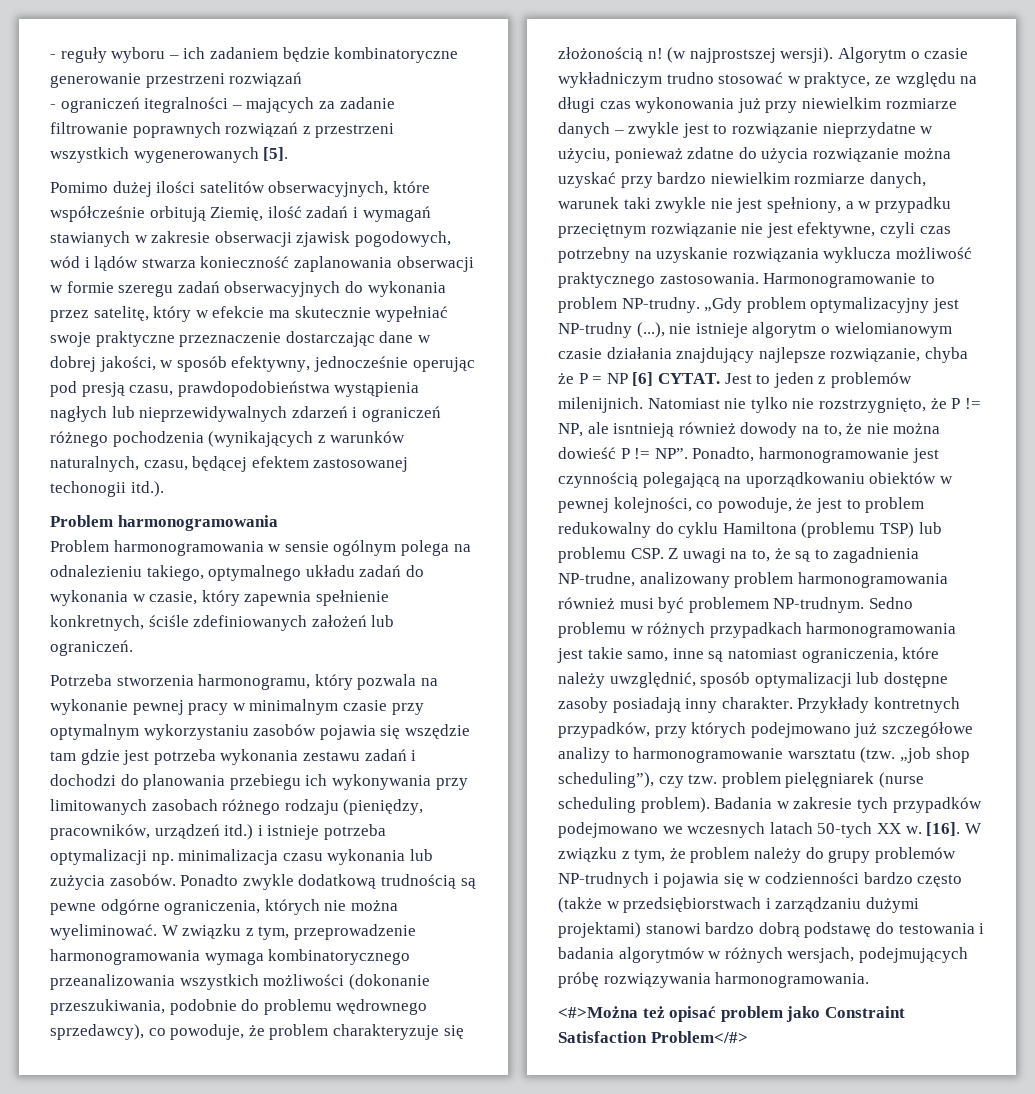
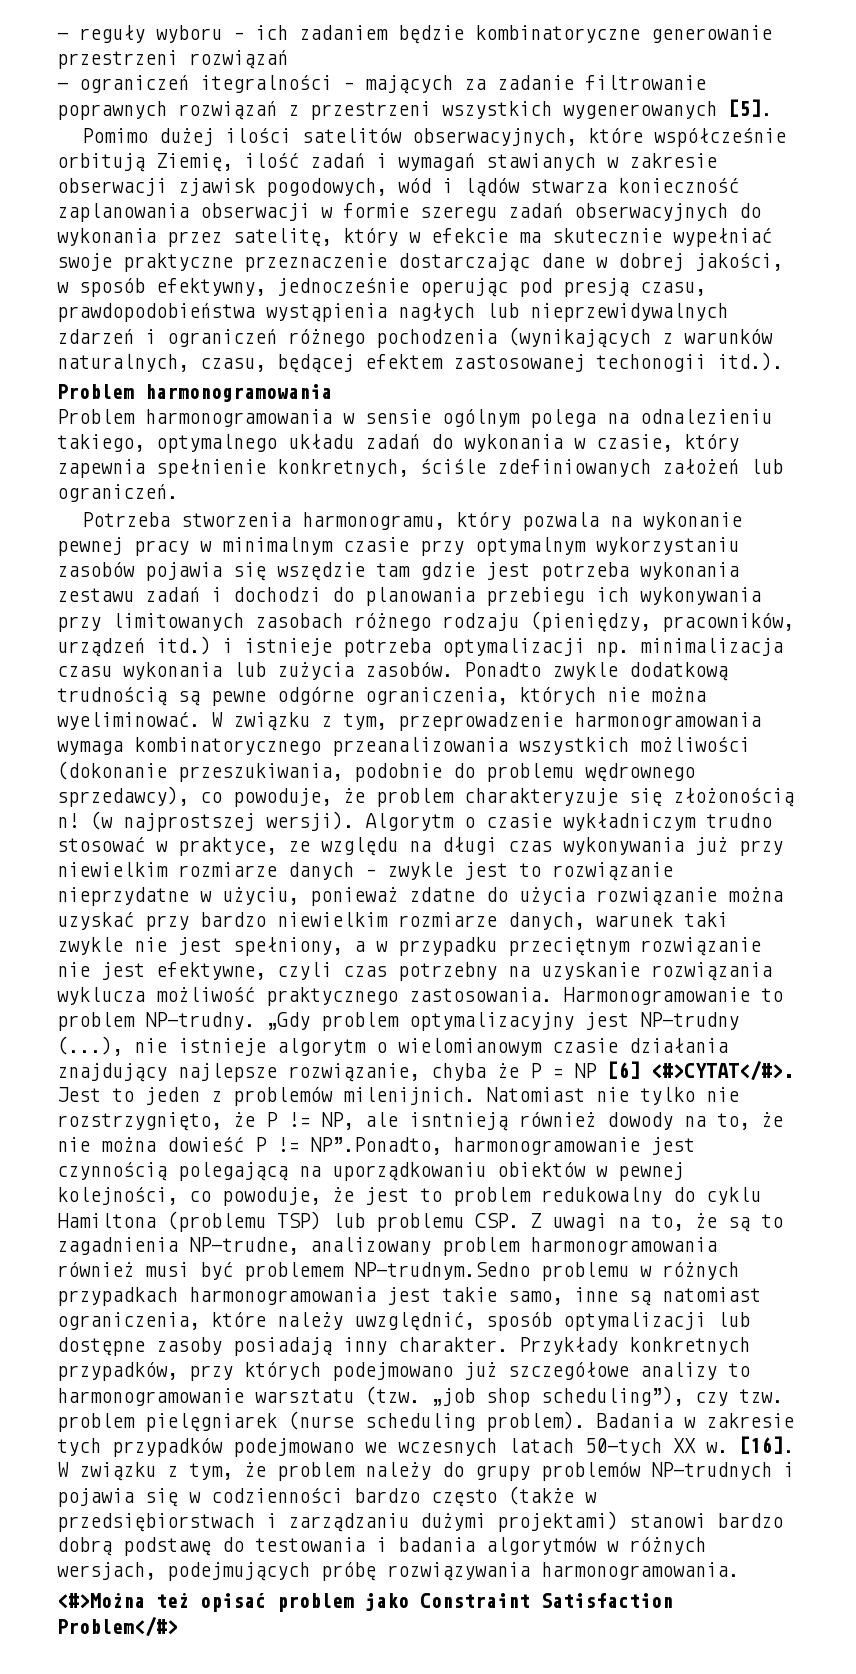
- Algorytm o czasie wykładniczym trudno stosować w praktyce, ze względu na długi czas wykonowania już przy niewielkim rozmiarze danych – zwykle jest to rozwiązanie nieprzydatne w użyciu, ponieważ zdatne do użycia rozwiązanie można uzyskać przy bardzo niewielkim rozmiarze danych, warunek taki zwykle nie jest spełniony, a w przypadku przeciętnym rozwiązanie nie jest efektywne, czyli czas potrzebny na uzyskanie rozwiązania wyklucza możliwość praktycznego zastosowania.
+ Algorytm o czasie wykładniczym trudno stosować w praktyce, ze względu na długi czas wykonywania już przy niewielkim rozmiarze danych – zwykle jest to rozwiązanie nieprzydatne w użyciu, ponieważ zdatne do użycia rozwiązanie można uzyskać przy bardzo niewielkim rozmiarze danych, warunek taki zwykle nie jest spełniony, a w przypadku przeciętnym rozwiązanie nie jest efektywne, czyli czas potrzebny na uzyskanie rozwiązania wyklucza możliwość praktycznego zastosowania.
- „Gdy problem optymalizacyjny jest NP-trudny (...), nie istnieje algorytm o wielomianowym czasie działania znajdujący najlepsze rozwiązanie, chyba że P = NP [6] CYTAT.
+ „Gdy problem optymalizacyjny jest NP-trudny (...), nie istnieje algorytm o wielomianowym czasie działania znajdujący najlepsze rozwiązanie, chyba że P = NP [6] <#>CYTAT</#>.
- Natomiast nie tylko nie rozstrzygnięto, że P != NP, ale isntnieją również dowody na to, że nie można dowieść P != NP”. Ponadto, harmonogramowanie jest czynnością polegającą na uporządkowaniu obiektów w pewnej kolejności, co powoduje, że jest to problem redukowalny do cyklu Hamiltona (problemu TSP) lub problemu CSP. Z uwagi na to, że są to zagadnienia NP-trudne, analizowany problem harmonogramowania również musi być problemem NP-trudnym. Sedno problemu w różnych przypadkach harmonogramowania jest takie samo, inne są natomiast ograniczenia, które należy uwzględnić, sposób optymalizacji lub dostępne zasoby posiadają inny charakter.
+ Natomiast nie tylko nie rozstrzygnięto, że P != NP, ale isntnieją również dowody na to, że nie można dowieść P != NP”.Ponadto, harmonogramowanie jest czynnością polegającą na uporządkowaniu obiektów w pewnej kolejności, co powoduje, że jest to problem redukowalny do cyklu Hamiltona (problemu TSP) lub problemu CSP. Z uwagi na to, że są to zagadnienia NP-trudne, analizowany problem harmonogramowania również musi być problemem NP-trudnym.Sedno problemu w różnych przypadkach harmonogramowania jest takie samo, inne są natomiast ograniczenia, które należy uwzględnić, sposób optymalizacji lub dostępne zasoby posiadają inny charakter.
- Przykłady kontretnych przypadków, przy których podejmowano już szczegółowe analizy to harmonogramowanie warsztatu (tzw.
+ Przykłady konkretnych przypadków, przy których podejmowano już szczegółowe analizy to harmonogramowanie warsztatu (tzw.

